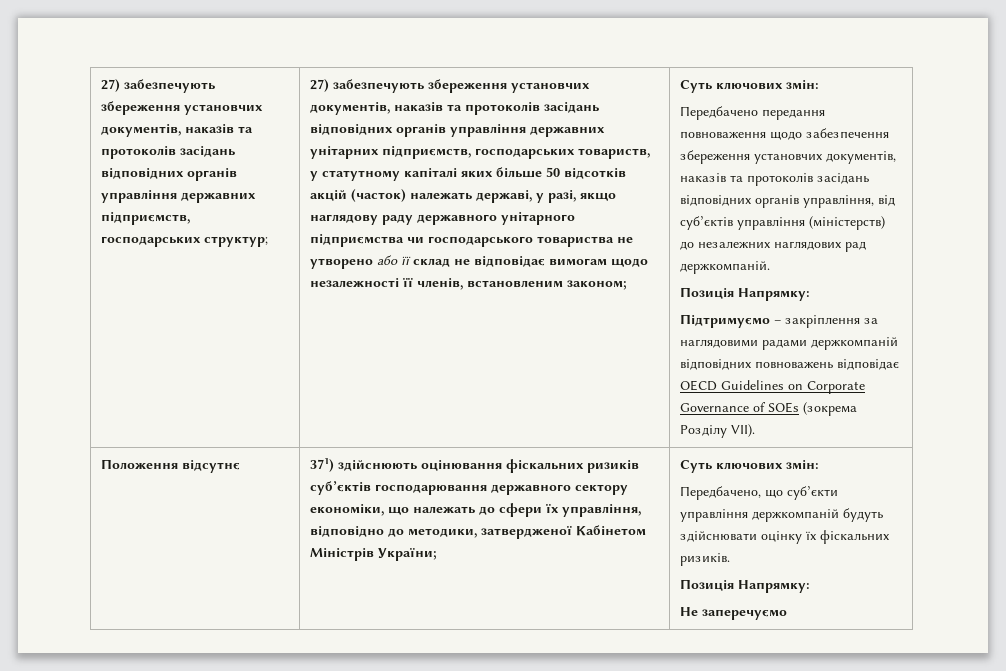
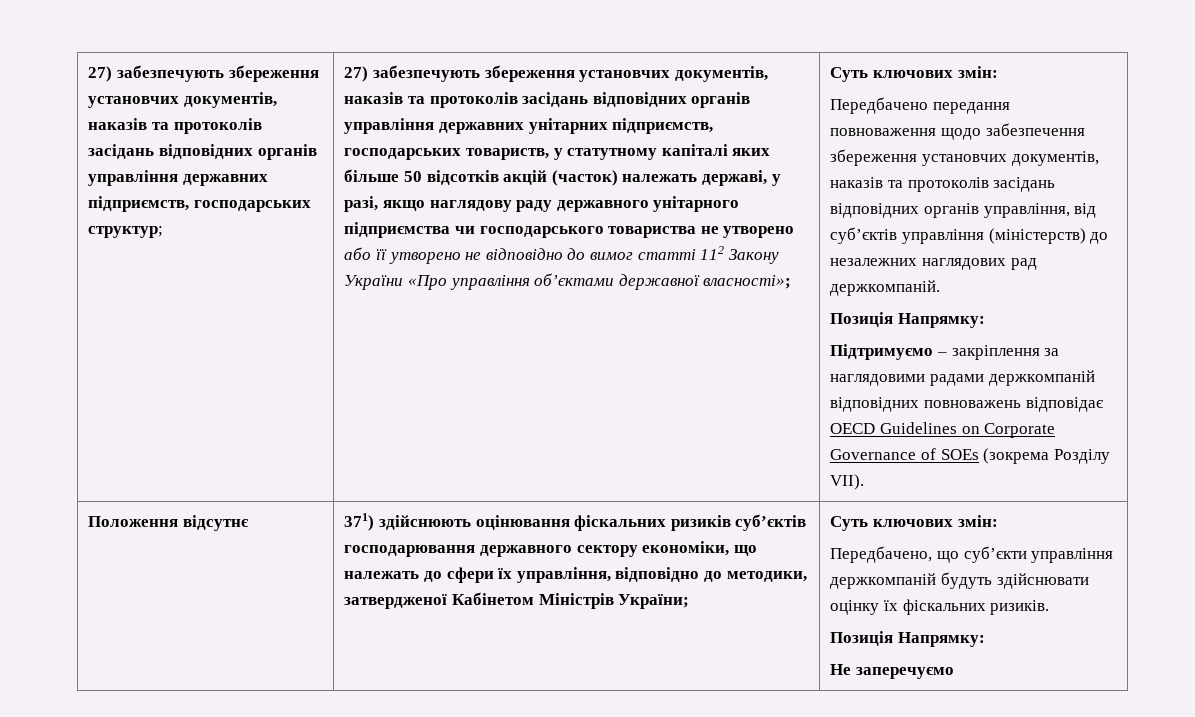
- 27) забезпечують збереження установчих документів, наказів та протоколів засідань відповідних органів управління державних унітарних підприємств, господарських товариств, у статутному капіталі яких більше 50 відсотків акцій (часток) належать державі, у разі, якщо наглядову раду державного унітарного підприємства чи господарського товариства не утворено або її склад не відповідає вимогам щодо незалежності її членів, встановленим законом;
+ 27) забезпечують збереження установчих документів, наказів та протоколів засідань відповідних органів управління державних унітарних підприємств, господарських товариств, у статутному капіталі яких більше 50 відсотків акцій (часток) належать державі, у разі, якщо наглядову раду державного унітарного підприємства чи господарського товариства не утворено або її утворено не відповідно до вимог статті 112 Закону України «Про управління об’єктами державної власності»;

